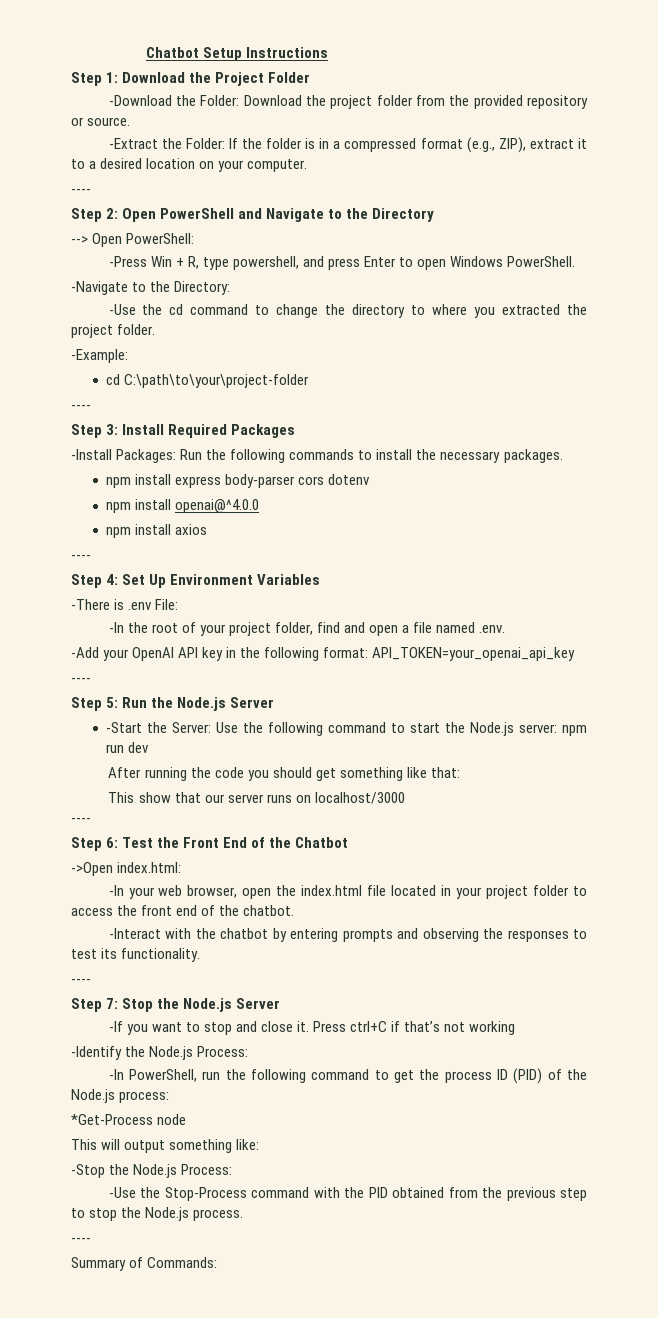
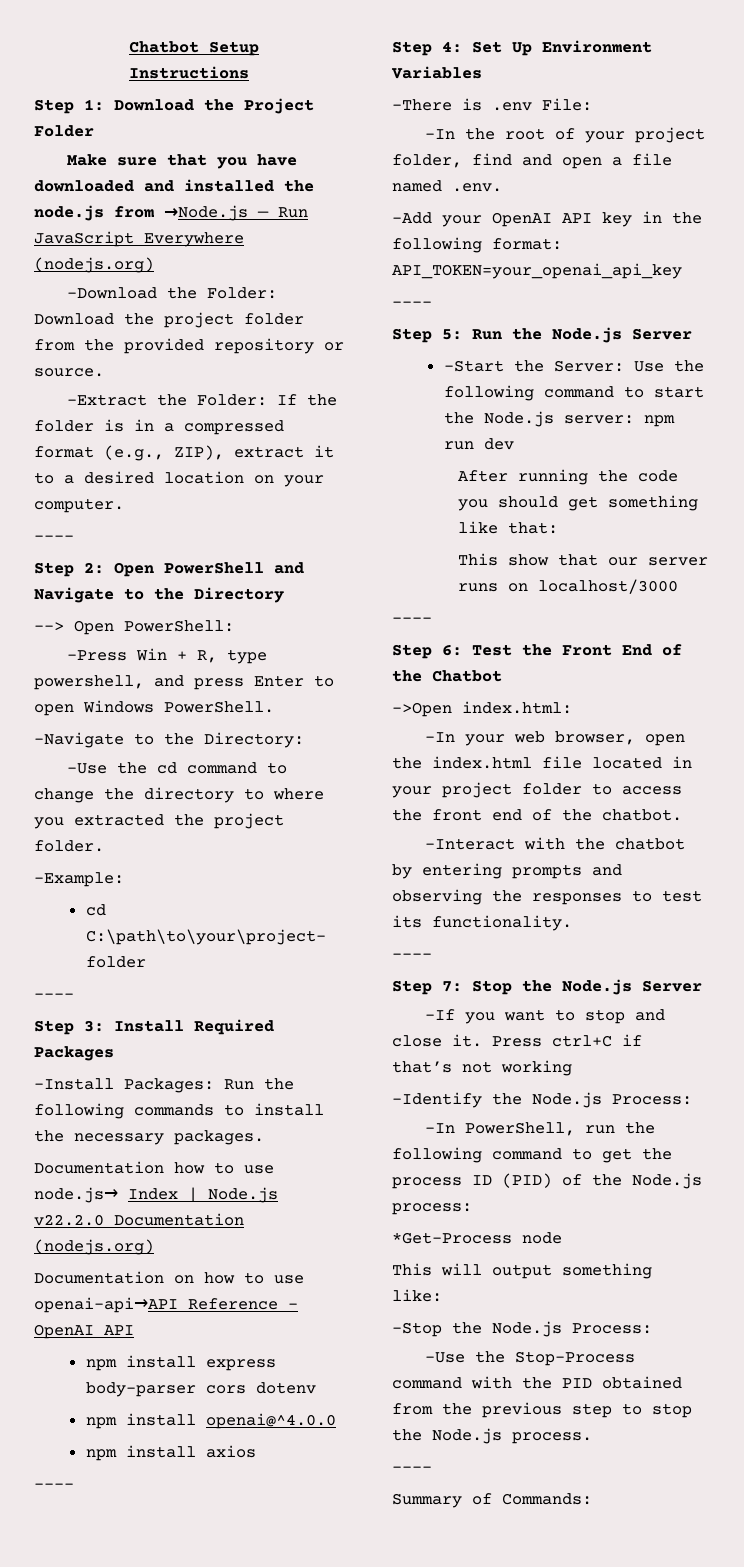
+ Make sure that you have downloaded and installed the node.js from →Node.js — Run JavaScript Everywhere (nodejs.org)
+ Documentation how to use node.js→ Index | Node.js v22.2.0 Documentation (nodejs.org)
+ Documentation on how to use openai-api→API Reference - OpenAI API

